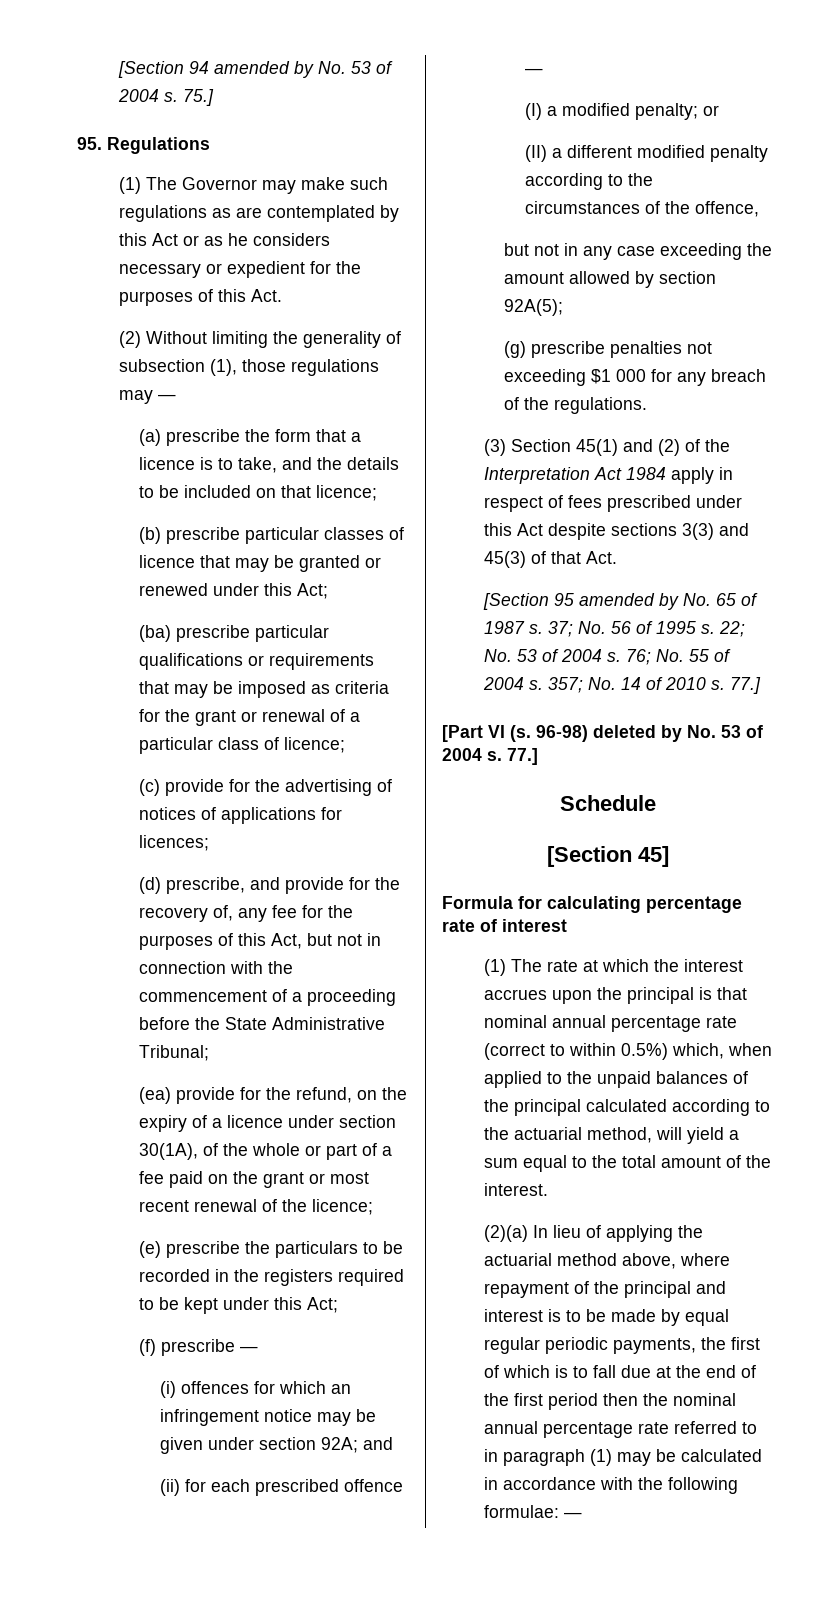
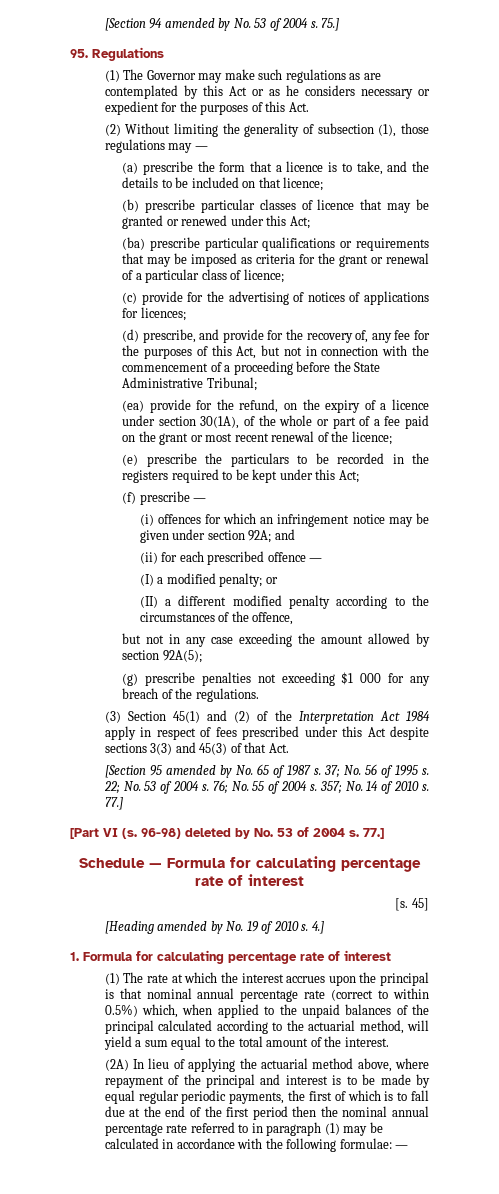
- Schedule
- [Section 45]
- Formula for calculating percentage rate of interest
+ Schedule — Formula for calculating percentage rate of interest
+ [s. 45]
+ [Heading amended by No. 19 of 2010 s. 4.]
+ 1. Formula for calculating percentage rate of interest
- (2)(a) In lieu of applying the actuarial method above, where repayment of the principal and interest is to be made by equal regular periodic payments, the first of which is to fall due at the end of the first period then the nominal annual percentage rate referred to in paragraph (1) may be calculated in accordance with the following formulae: —
+ (2A) In lieu of applying the actuarial method above, where repayment of the principal and interest is to be made by equal regular periodic payments, the first of which is to fall due at the end of the first period then the nominal annual percentage rate referred to in paragraph (1) may be calculated in accordance with the following formulae: —

